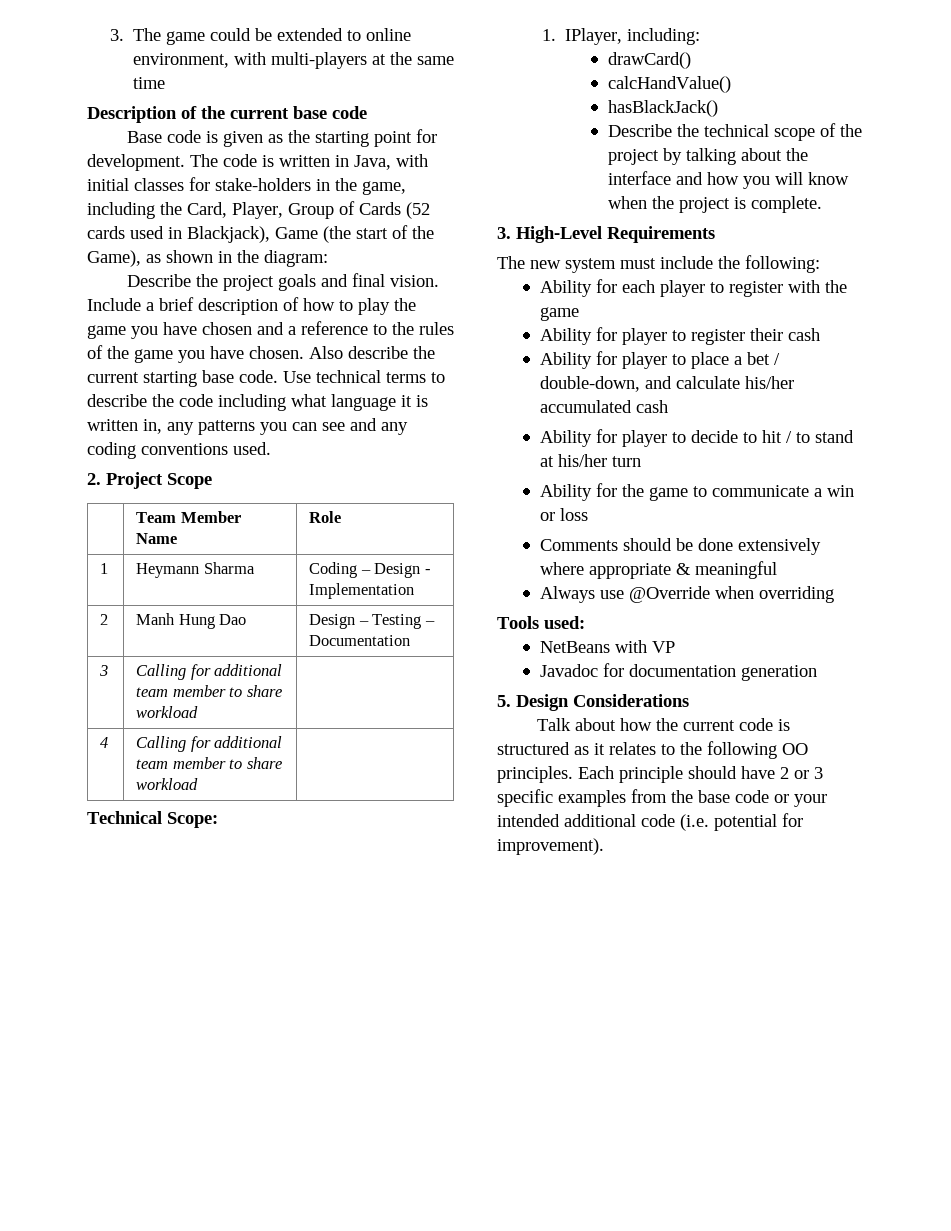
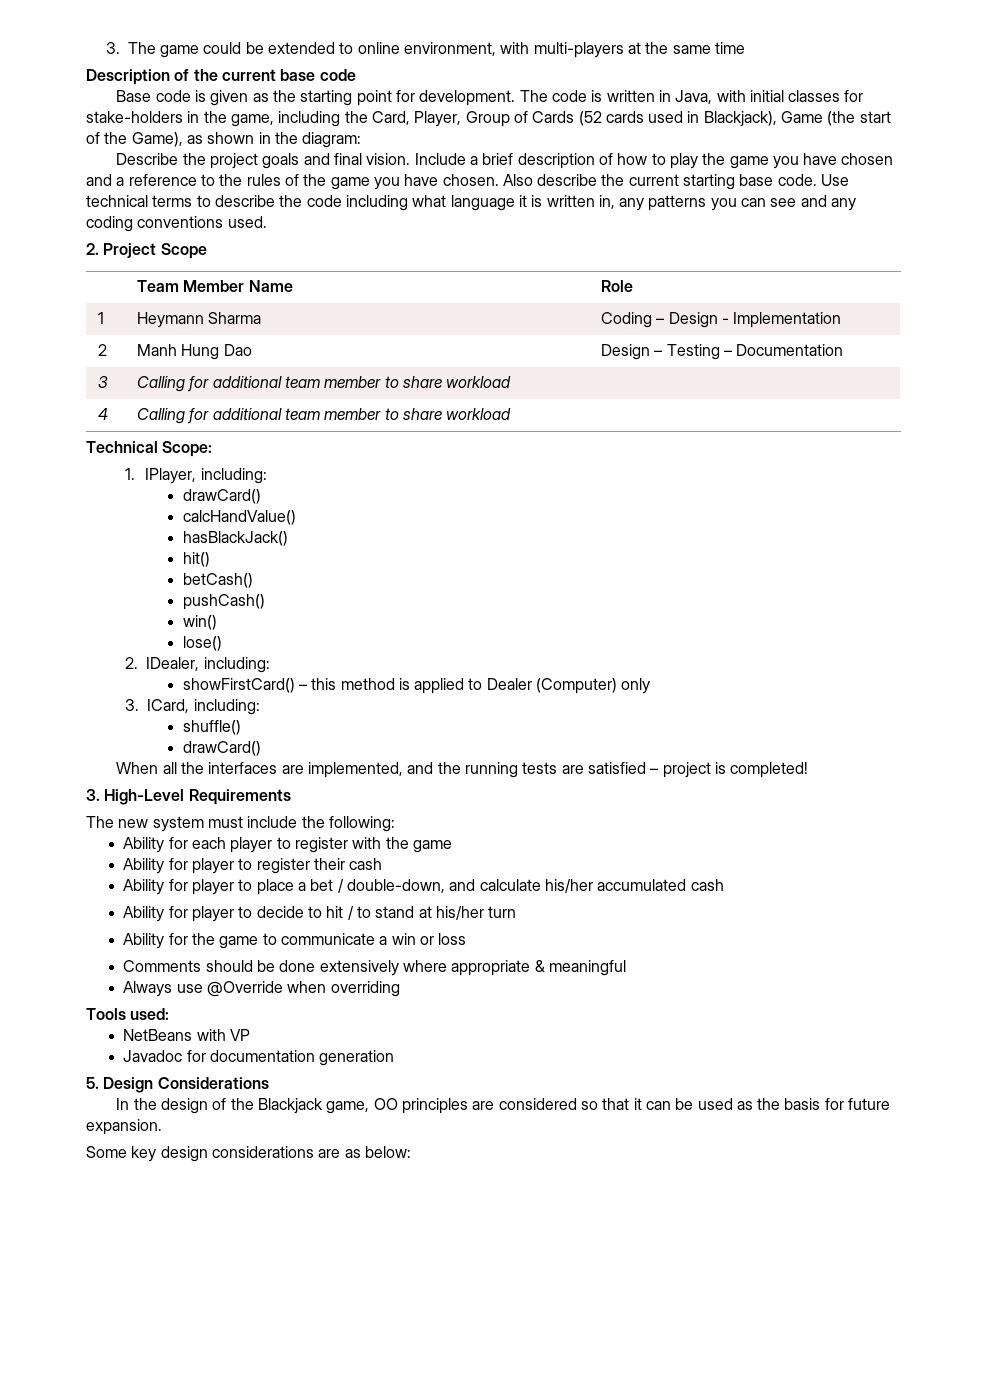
- Describe the technical scope of the project by talking about the interface and how you will know when the project is complete.
+ hit()
+ betCash()
+ pushCash()
+ win()
+ lose()
+ 2. IDealer, including:
+ showFirstCard() – this method is applied to Dealer (Computer) only
+ 3. ICard, including:
+ shuffle()
+ drawCard()
+ When all the interfaces are implemented, and the running tests are satisfied – project is completed!
- Talk about how the current code is structured as it relates to the following OO principles. Each principle should have 2 or 3 specific examples from the base code or your intended additional code (i.e. potential for improvement).
+ In the design of the Blackjack game, OO principles are considered so that it can be used as the basis for future expansion.
+ Some key design considerations are as below:

